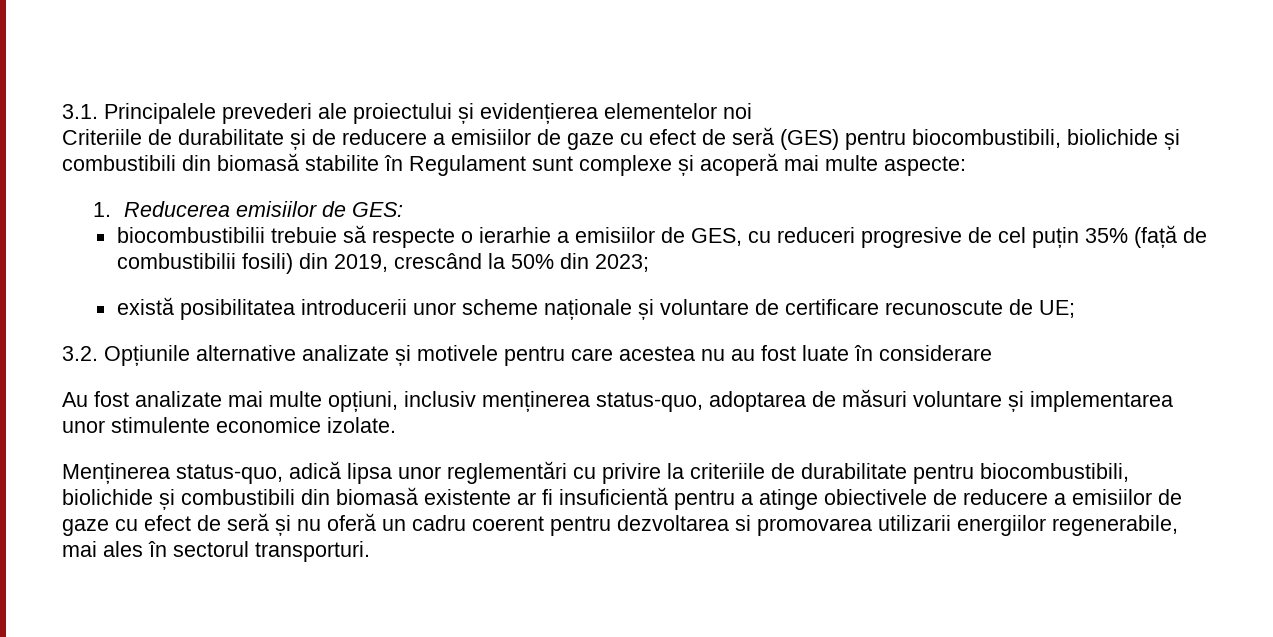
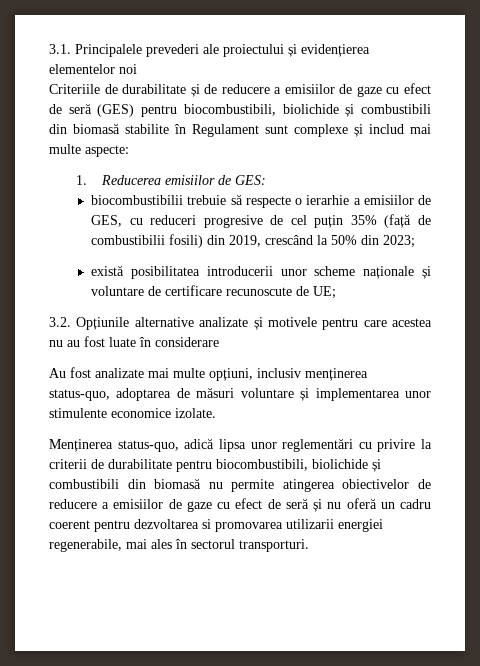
- Criteriile de durabilitate și de reducere a emisiilor de gaze cu efect de seră (GES) pentru biocombustibili, biolichide și combustibili din biomasă stabilite în Regulament sunt complexe și acoperă mai multe aspecte:
+ Criteriile de durabilitate și de reducere a emisiilor de gaze cu efect de seră (GES) pentru biocombustibili, biolichide și combustibili din biomasă stabilite în Regulament sunt complexe și includ mai multe aspecte:
- Menținerea status-quo, adică lipsa unor reglementări cu privire la criteriile de durabilitate pentru biocombustibili, biolichide și combustibili din biomasă existente ar fi insuficientă pentru a atinge obiectivele de reducere a emisiilor de gaze cu efect de seră și nu oferă un cadru coerent pentru dezvoltarea si promovarea utilizarii energiilor regenerabile, mai ales în sectorul transporturi.
+ Menținerea status-quo, adică lipsa unor reglementări cu privire la criterii de durabilitate pentru biocombustibili, biolichide și combustibili din biomasă nu permite atingerea obiectivelor de reducere a emisiilor de gaze cu efect de seră și nu oferă un cadru coerent pentru dezvoltarea si promovarea utilizarii energiei regenerabile, mai ales în sectorul transporturi.

